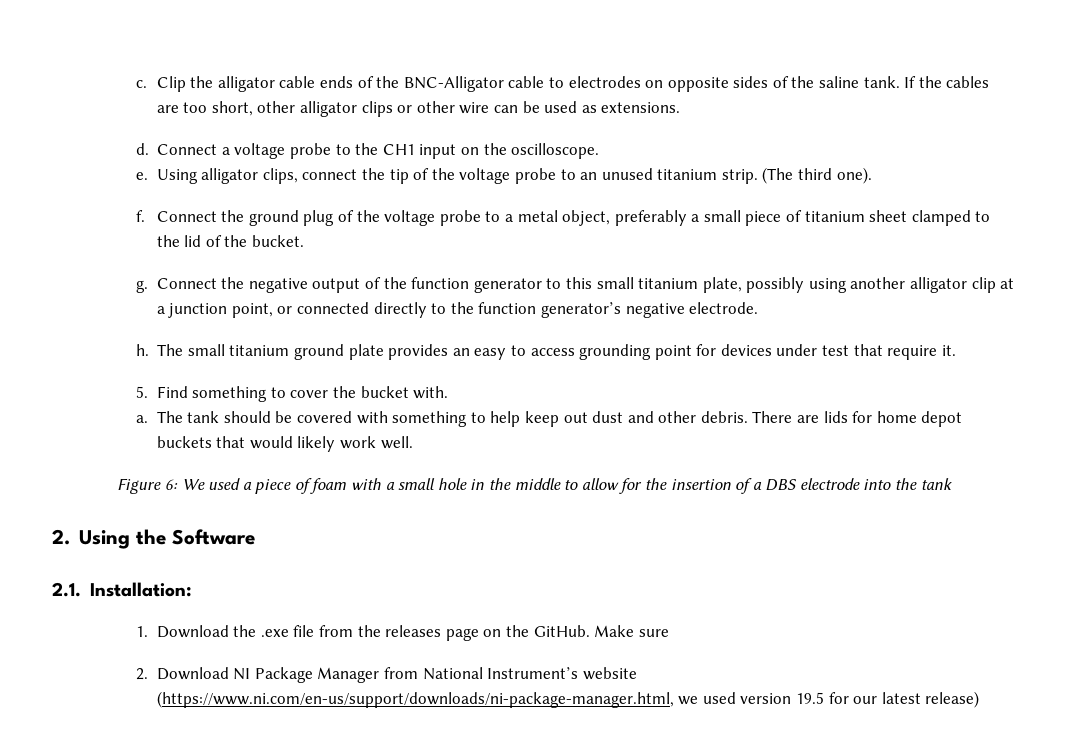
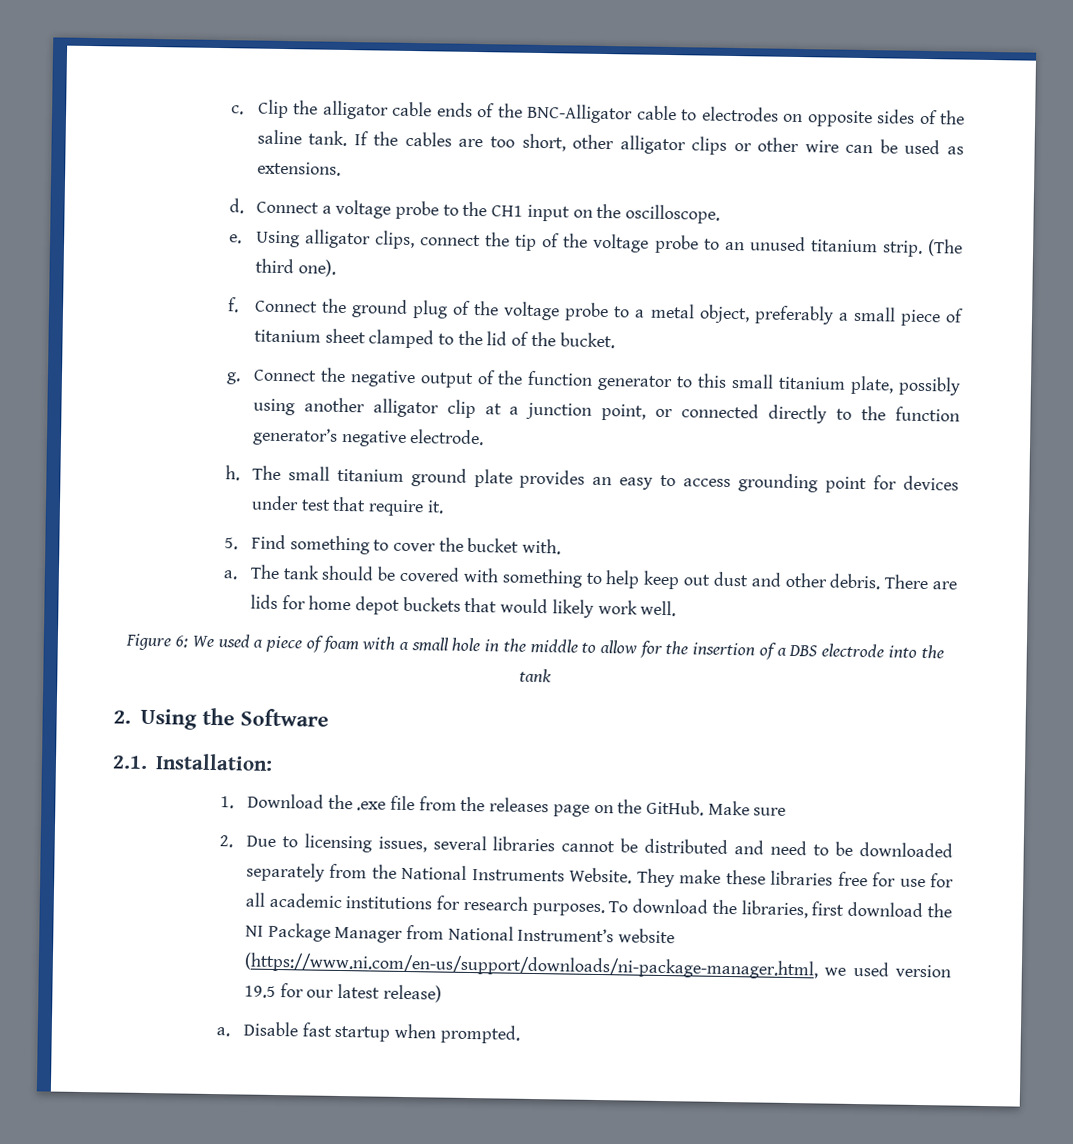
- 2. Download NI Package Manager from National Instrument’s website (https://www.ni.com/en-us/support/downloads/ni-package-manager.html, we used version 19.5 for our latest release)
+ 2. Due to licensing issues, several libraries cannot be distributed and need to be downloaded separately from the National Instruments Website. They make these libraries free for use for all academic institutions for research purposes. To download the libraries, first download the NI Package Manager from National Instrument’s website (https://www.ni.com/en-us/support/downloads/ni-package-manager.html, we used version 19.5 for our latest release)
+ a. Disable fast startup when prompted.

